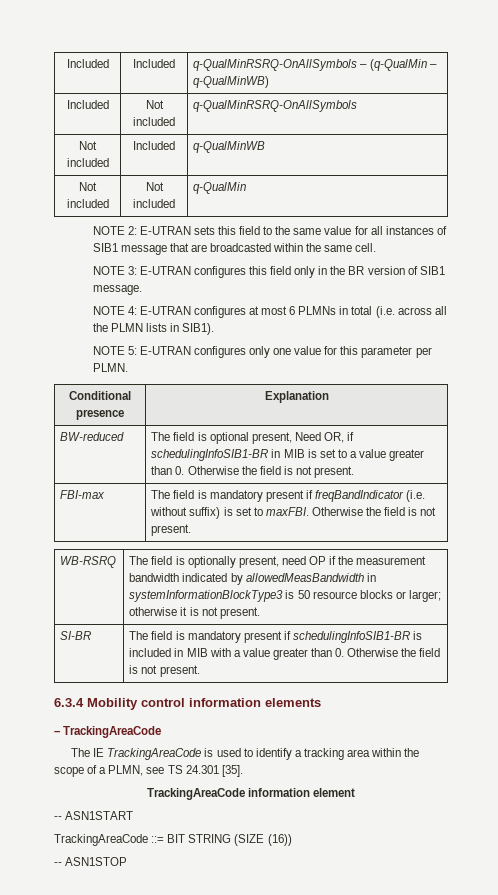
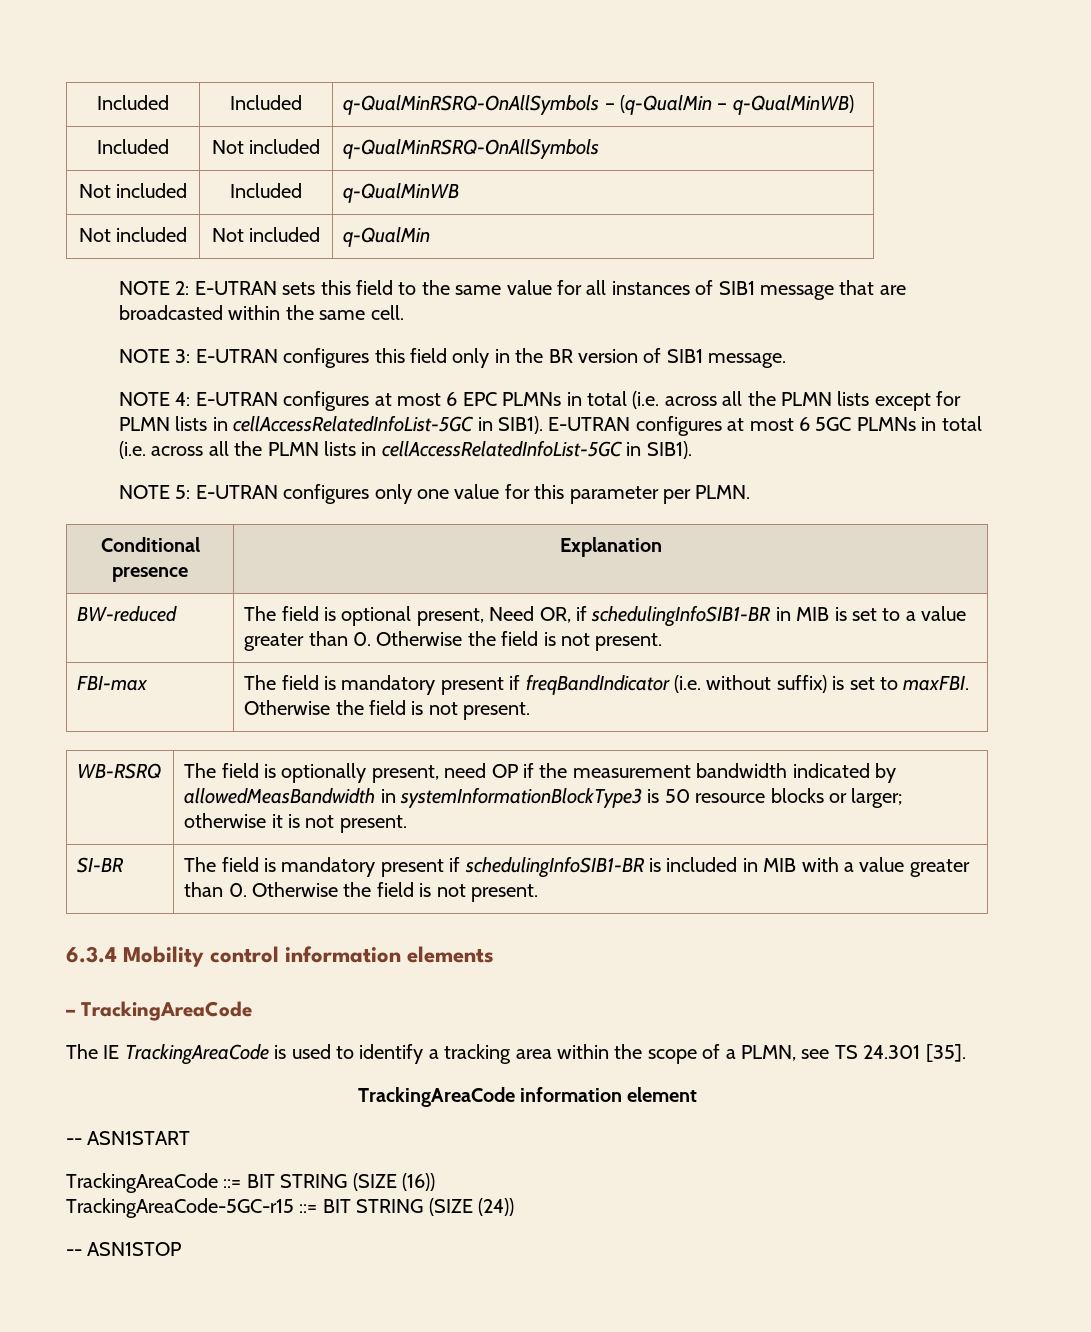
- NOTE 4: E-UTRAN configures at most 6 PLMNs in total (i.e. across all the PLMN lists in SIB1).
+ NOTE 4: E-UTRAN configures at most 6 EPC PLMNs in total (i.e. across all the PLMN lists except for PLMN lists in cellAccessRelatedInfoList-5GC in SIB1). E-UTRAN configures at most 6 5GC PLMNs in total (i.e. across all the PLMN lists in cellAccessRelatedInfoList-5GC in SIB1).
+ TrackingAreaCode-5GC-r15 ::= BIT STRING (SIZE (24))

